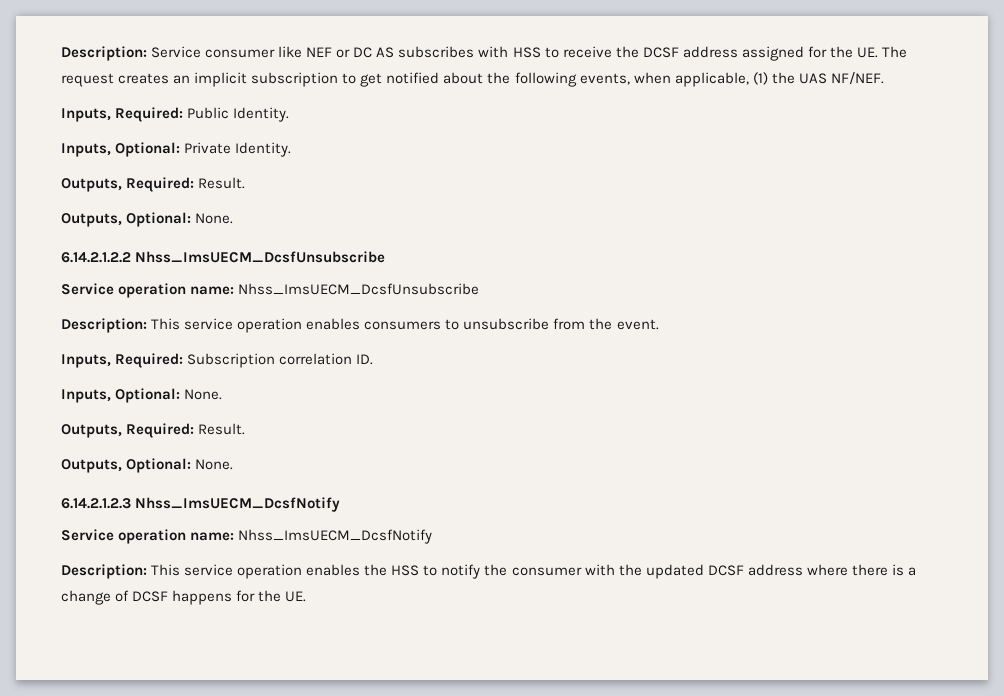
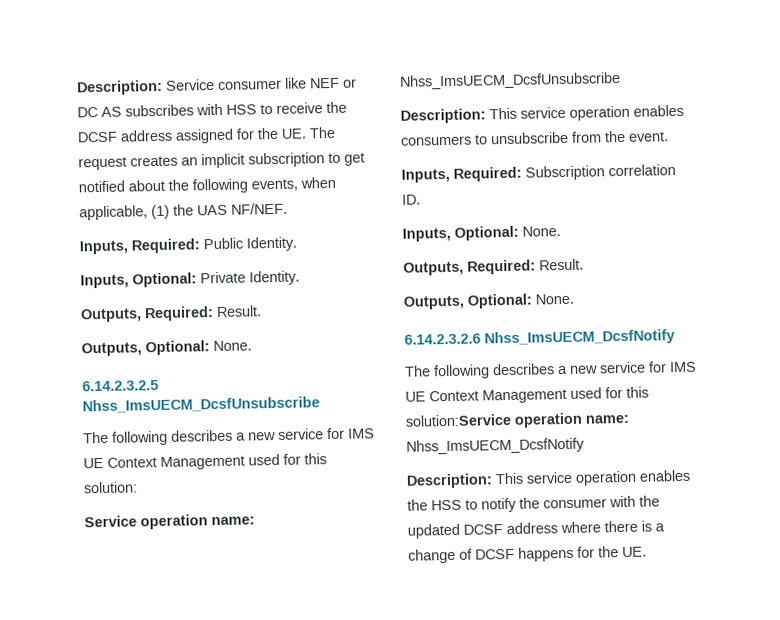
- 6.14.2.1.2.2 Nhss_ImsUECM_DcsfUnsubscribe
+ 6.14.2.3.2.5 Nhss_ImsUECM_DcsfUnsubscribe
+ The following describes a new service for IMS UE Context Management used for this solution:
- 6.14.2.1.2.3 Nhss_ImsUECM_DcsfNotify
- Service operation name: Nhss_ImsUECM_DcsfNotify
+ 6.14.2.3.2.6 Nhss_ImsUECM_DcsfNotify
+ The following describes a new service for IMS UE Context Management used for this solution:Service operation name: Nhss_ImsUECM_DcsfNotify

